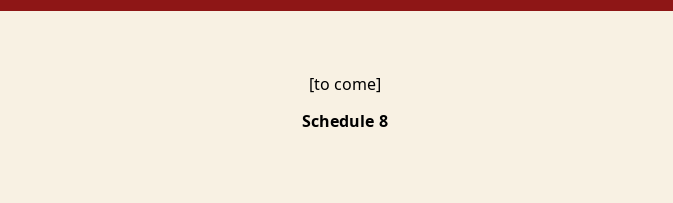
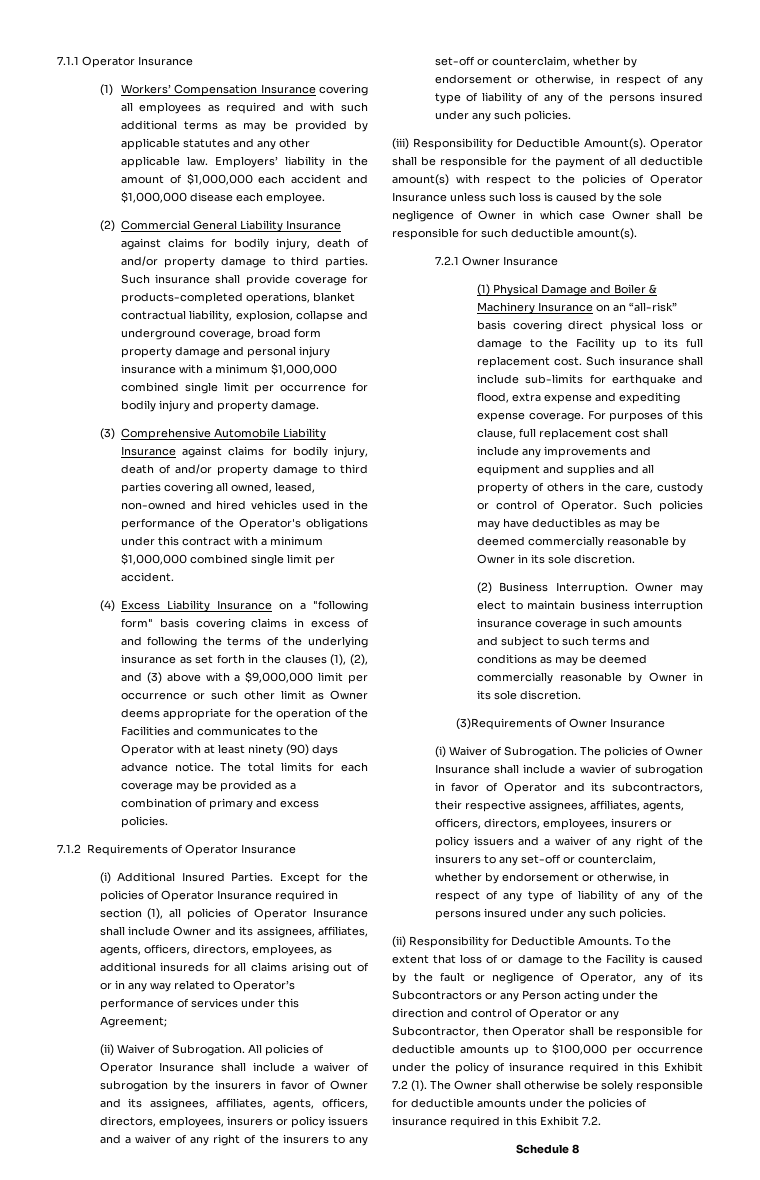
- [to come]
+ 7.1.1 Operator Insurance
+ (1) Workers’ Compensation Insurance covering all employees as required and with such additional terms as may be provided by applicable statutes and any other applicable law. Employers’ liability in the amount of $1,000,000 each accident and $1,000,000 disease each employee.
+ (2) Commercial General Liability Insurance against claims for bodily injury, death of and/or property damage to third parties. Such insurance shall provide coverage for products-completed operations, blanket contractual liability, explosion, collapse and underground coverage, broad form property damage and personal injury insurance with a minimum $1,000,000 combined single limit per occurrence for bodily injury and property damage.
+ (3) Comprehensive Automobile Liability Insurance against claims for bodily injury, death of and/or property damage to third parties covering all owned, leased, non-owned and hired vehicles used in the performance of the Operator's obligations under this contract with a minimum $1,000,000 combined single limit per accident.
+ (4) Excess Liability Insurance on a "following form" basis covering claims in excess of and following the terms of the underlying insurance as set forth in the clauses (1), (2), and (3) above with a $9,000,000 limit per occurrence or such other limit as Owner deems appropriate for the operation of the Facilities and communicates to the Operator with at least ninety (90) days advance notice. The total limits for each coverage may be provided as a combination of primary and excess policies.
+ 7.1.2 Requirements of Operator Insurance
+ (i) Additional Insured Parties. Except for the policies of Operator Insurance required in section (1), all policies of Operator Insurance shall include Owner and its assignees, affiliates, agents, officers, directors, employees, as additional insureds for all claims arising out of or in any way related to Operator’s performance of services under this Agreement;
+ (ii) Waiver of Subrogation. All policies of Operator Insurance shall include a waiver of subrogation by the insurers in favor of Owner and its assignees, affiliates, agents, officers, directors, employees, insurers or policy issuers and a waiver of any right of the insurers to any set-off or counterclaim, whether by endorsement or otherwise, in respect of any type of liability of any of the persons insured under any such policies.
+ (iii) Responsibility for Deductible Amount(s). Operator shall be responsible for the payment of all deductible amount(s) with respect to the policies of Operator Insurance unless such loss is caused by the sole negligence of Owner in which case Owner shall be responsible for such deductible amount(s).
+ 7.2.1 Owner Insurance
+ (1) Physical Damage and Boiler & Machinery Insurance on an “all-risk” basis covering direct physical loss or damage to the Facility up to its full replacement cost. Such insurance shall include sub-limits for earthquake and flood, extra expense and expediting expense coverage. For purposes of this clause, full replacement cost shall include any improvements and equipment and supplies and all property of others in the care, custody or control of Operator. Such policies may have deductibles as may be deemed commercially reasonable by Owner in its sole discretion.
+ (2) Business Interruption. Owner may elect to maintain business interruption insurance coverage in such amounts and subject to such terms and conditions as may be deemed commercially reasonable by Owner in its sole discretion.
+ (3)Requirements of Owner Insurance
+ (i) Waiver of Subrogation. The policies of Owner Insurance shall include a wavier of subrogation in favor of Operator and its subcontractors, their respective assignees, affiliates, agents, officers, directors, employees, insurers or policy issuers and a waiver of any right of the insurers to any set-off or counterclaim, whether by endorsement or otherwise, in respect of any type of liability of any of the persons insured under any such policies.
+ (ii) Responsibility for Deductible Amounts. To the extent that loss of or damage to the Facility is caused by the fault or negligence of Operator, any of its Subcontractors or any Person acting under the direction and control of Operator or any Subcontractor, then Operator shall be responsible for deductible amounts up to $100,000 per occurrence under the policy of insurance required in this Exhibit 7.2 (1). The Owner shall otherwise be solely responsible for deductible amounts under the policies of insurance required in this Exhibit 7.2.

